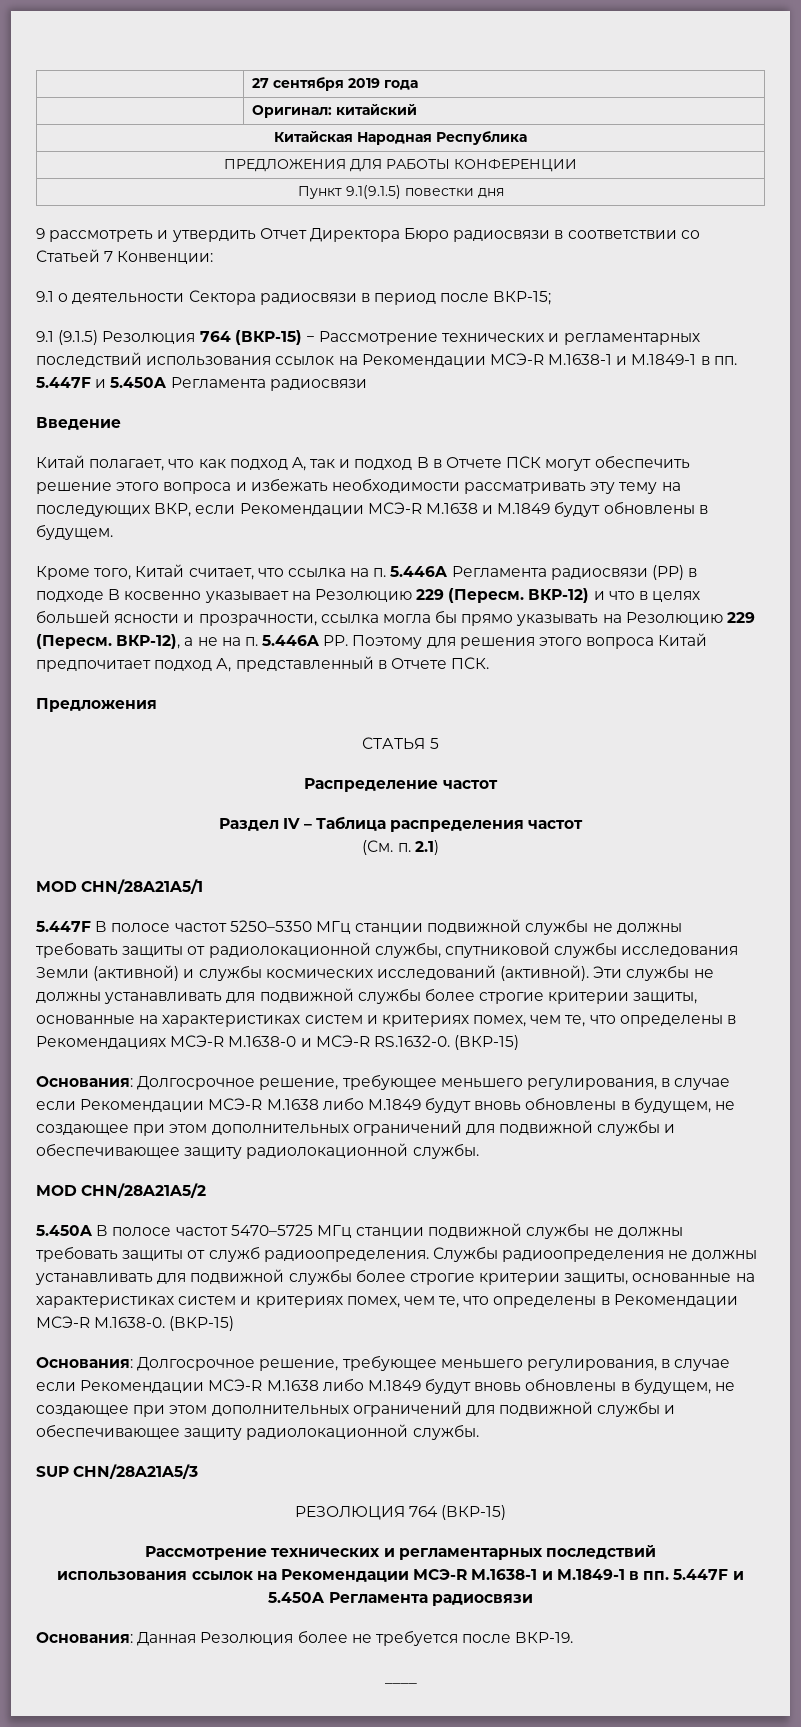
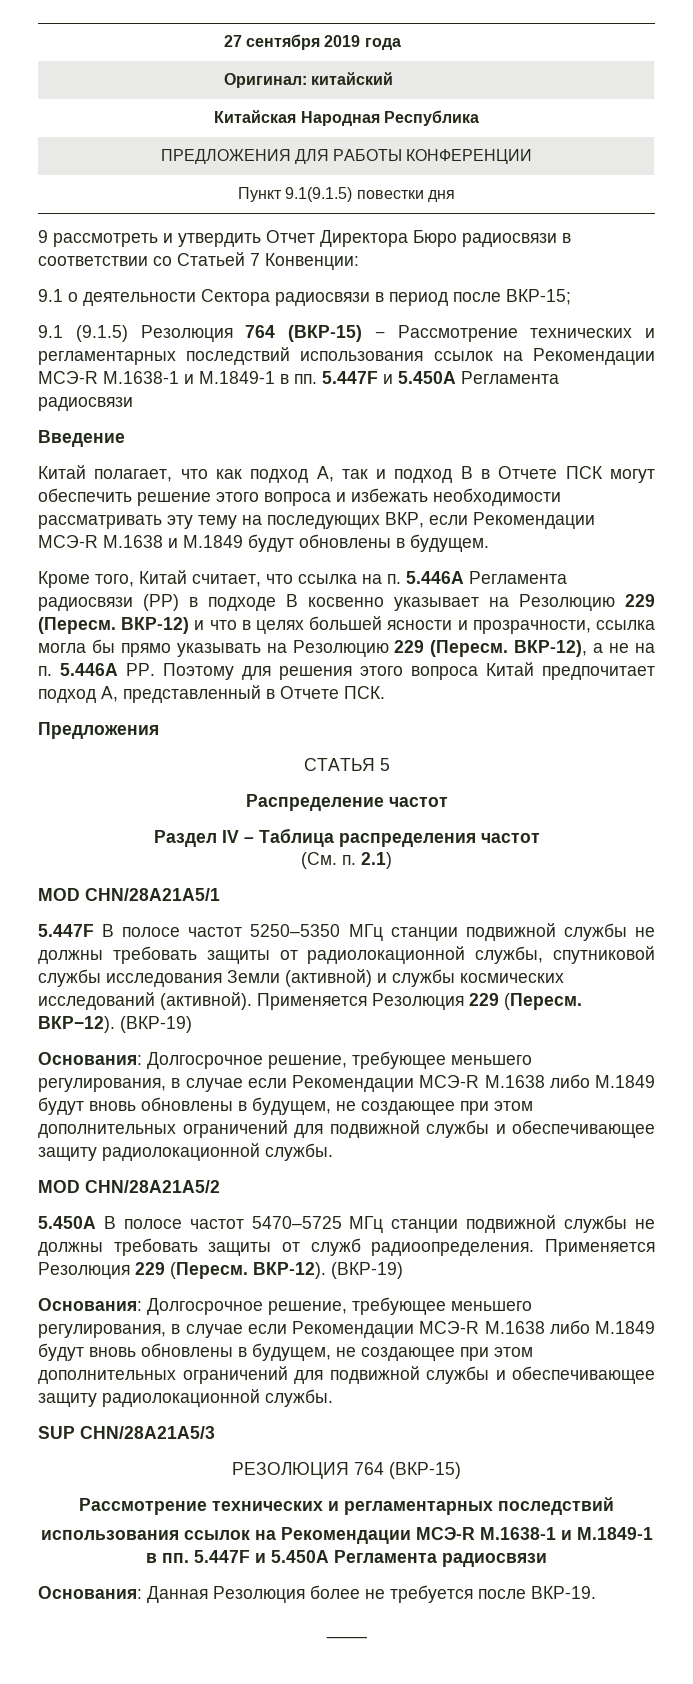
- 5.447F В полосе частот 5250–5350 МГц станции подвижной службы не должны требовать защиты от радиолокационной службы, спутниковой службы исследования Земли (активной) и службы космических исследований (активной). Эти службы не должны устанавливать для подвижной службы более строгие критерии защиты, основанные на характеристиках систем и критериях помех, чем те, что определены в Рекомендациях МСЭ-R М.1638-0 и МСЭ-R RS.1632-0. (ВКР-15)
+ 5.447F В полосе частот 5250–5350 МГц станции подвижной службы не должны требовать защиты от радиолокационной службы, спутниковой службы исследования Земли (активной) и службы космических исследований (активной). Применяется Резолюция 229 (Пересм. ВКР−12). (ВКР-19)
- 5.450A В полосе частот 5470–5725 МГц станции подвижной службы не должны требовать защиты от служб радиоопределения. Службы радиоопределения не должны устанавливать для подвижной службы более строгие критерии защиты, основанные на характеристиках систем и критериях помех, чем те, что определены в Рекомендации МСЭ-R М.1638-0. (ВКР-15)
+ 5.450A В полосе частот 5470–5725 МГц станции подвижной службы не должны требовать защиты от служб радиоопределения. Применяется Резолюция 229 (Пересм. ВКР-12). (ВКР-19)

